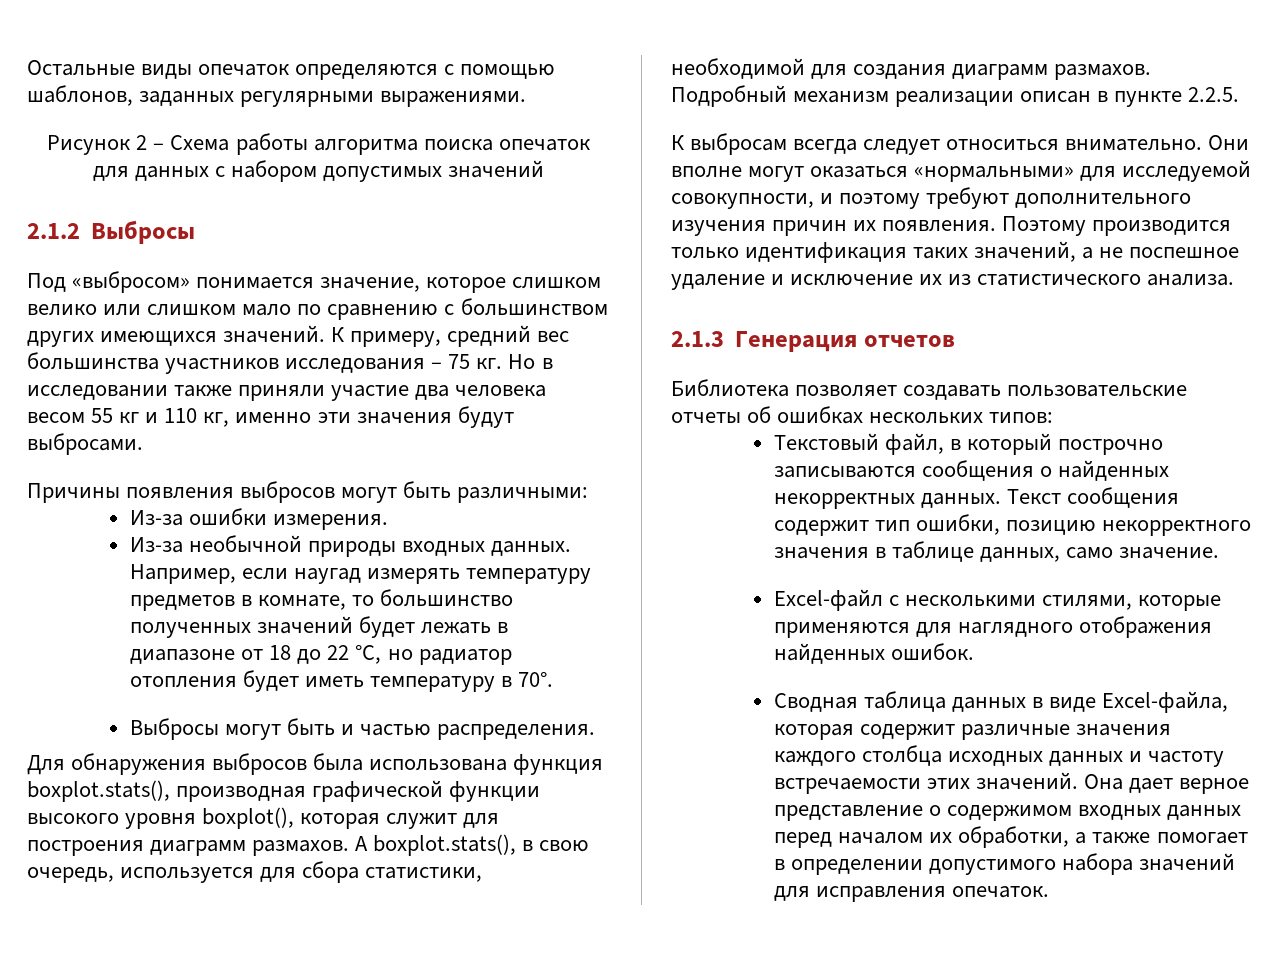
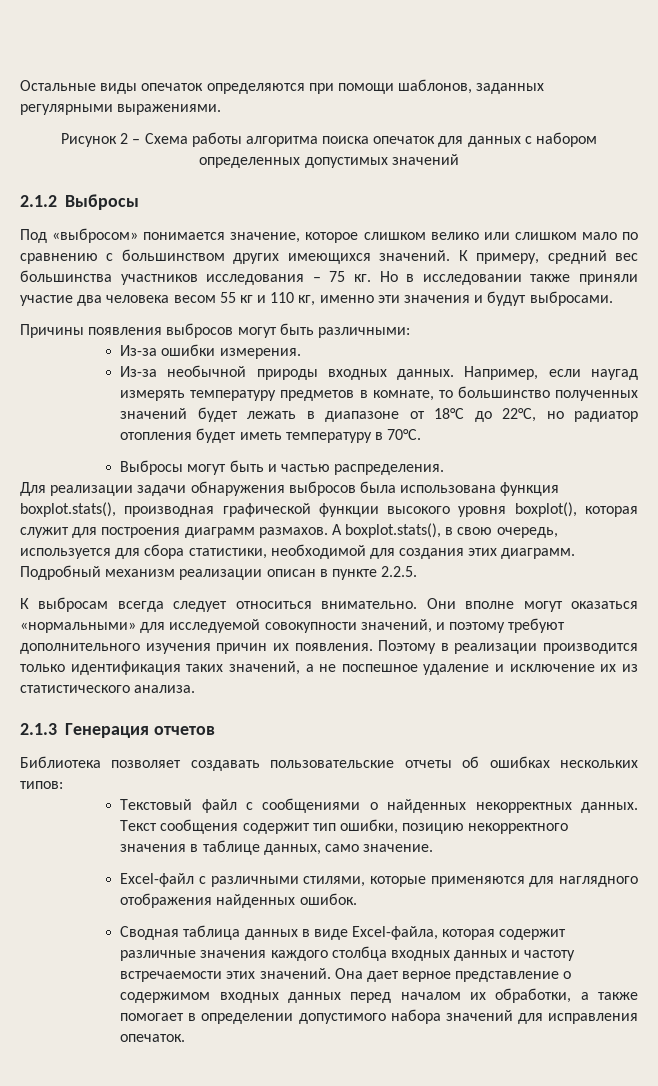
- Остальные виды опечаток определяются с помощью шаблонов, заданных регулярными выражениями.
+ Остальные виды опечаток определяются при помощи шаблонов, заданных регулярными выражениями.
- Рисунок 2 – Схема работы алгоритма поиска опечаток для данных с набором допустимых значений
+ Рисунок 2 – Схема работы алгоритма поиска опечаток для данных с набором определенных допустимых значений
- Но в исследовании также приняли участие два человека весом 55 кг и 110 кг, именно эти значения будут выбросами.
+ Но в исследовании также приняли участие два человека весом 55 кг и 110 кг, именно эти значения и будут выбросами.
- Например, если наугад измерять температуру предметов в комнате, то большинство полученных значений будет лежать в диапазоне от 18 до 22 °C, но радиатор отопления будет иметь температуру в 70°.
+ Например, если наугад измерять температуру предметов в комнате, то большинство полученных значений будет лежать в диапазоне от 18°С до 22°C, но радиатор отопления будет иметь температуру в 70°С.
- Для обнаружения выбросов была использована функция boxplot.stats(), производная графической функции высокого уровня boxplot(), которая служит для построения диаграмм размахов.
+ Для реализации задачи обнаружения выбросов была использована функция boxplot.stats(), производная графической функции высокого уровня boxplot(), которая служит для построения диаграмм размахов.
- А boxplot.stats(), в свою очередь, используется для сбора статистики, необходимой для создания диаграмм размахов.
+ А boxplot.stats(), в свою очередь, используется для сбора статистики, необходимой для создания этих диаграмм.
- Они вполне могут оказаться «нормальными» для исследуемой совокупности, и поэтому требуют дополнительного изучения причин их появления.
+ Они вполне могут оказаться «нормальными» для исследуемой совокупности значений, и поэтому требуют дополнительного изучения причин их появления.
- Поэтому производится только идентификация таких значений, а не поспешное удаление и исключение их из статистического анализа.
+ Поэтому в реализации производится только идентификация таких значений, а не поспешное удаление и исключение их из статистического анализа.
- Текстовый файл, в который построчно записываются сообщения о найденных некорректных данных.
+ Текстовый файл с сообщениями о найденных некорректных данных.
- Excel-файл с несколькими стилями, которые применяются для наглядного отображения найденных ошибок.
+ Excel-файл с различными стилями, которые применяются для наглядного отображения найденных ошибок.
- Сводная таблица данных в виде Excel-файла, которая содержит различные значения каждого столбца исходных данных и частоту встречаемости этих значений.
+ Сводная таблица данных в виде Excel-файла, которая содержит различные значения каждого столбца входных данных и частоту встречаемости этих значений.

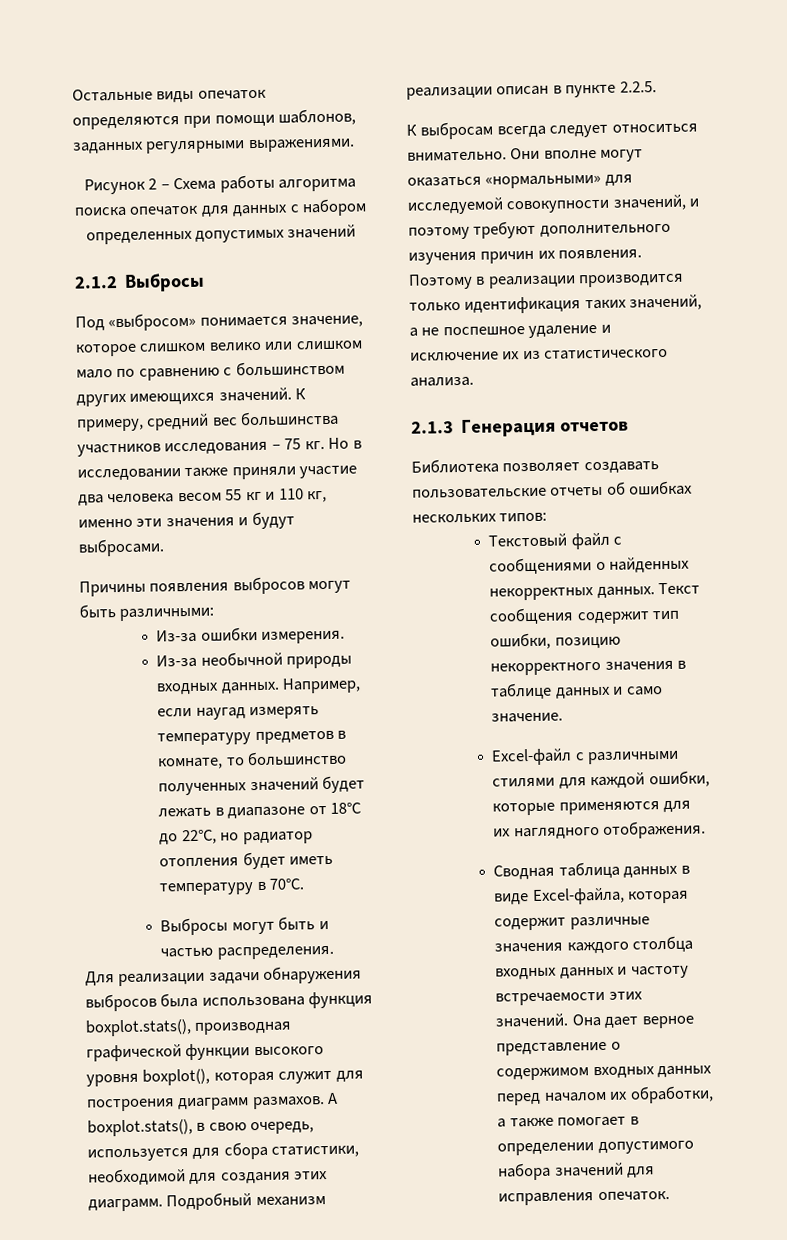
- Текст сообщения содержит тип ошибки, позицию некорректного значения в таблице данных, само значение.
+ Текст сообщения содержит тип ошибки, позицию некорректного значения в таблице данных и само значение.
- Excel-файл с различными стилями, которые применяются для наглядного отображения найденных ошибок.
+ Excel-файл с различными стилями для каждой ошибки, которые применяются для их наглядного отображения.

